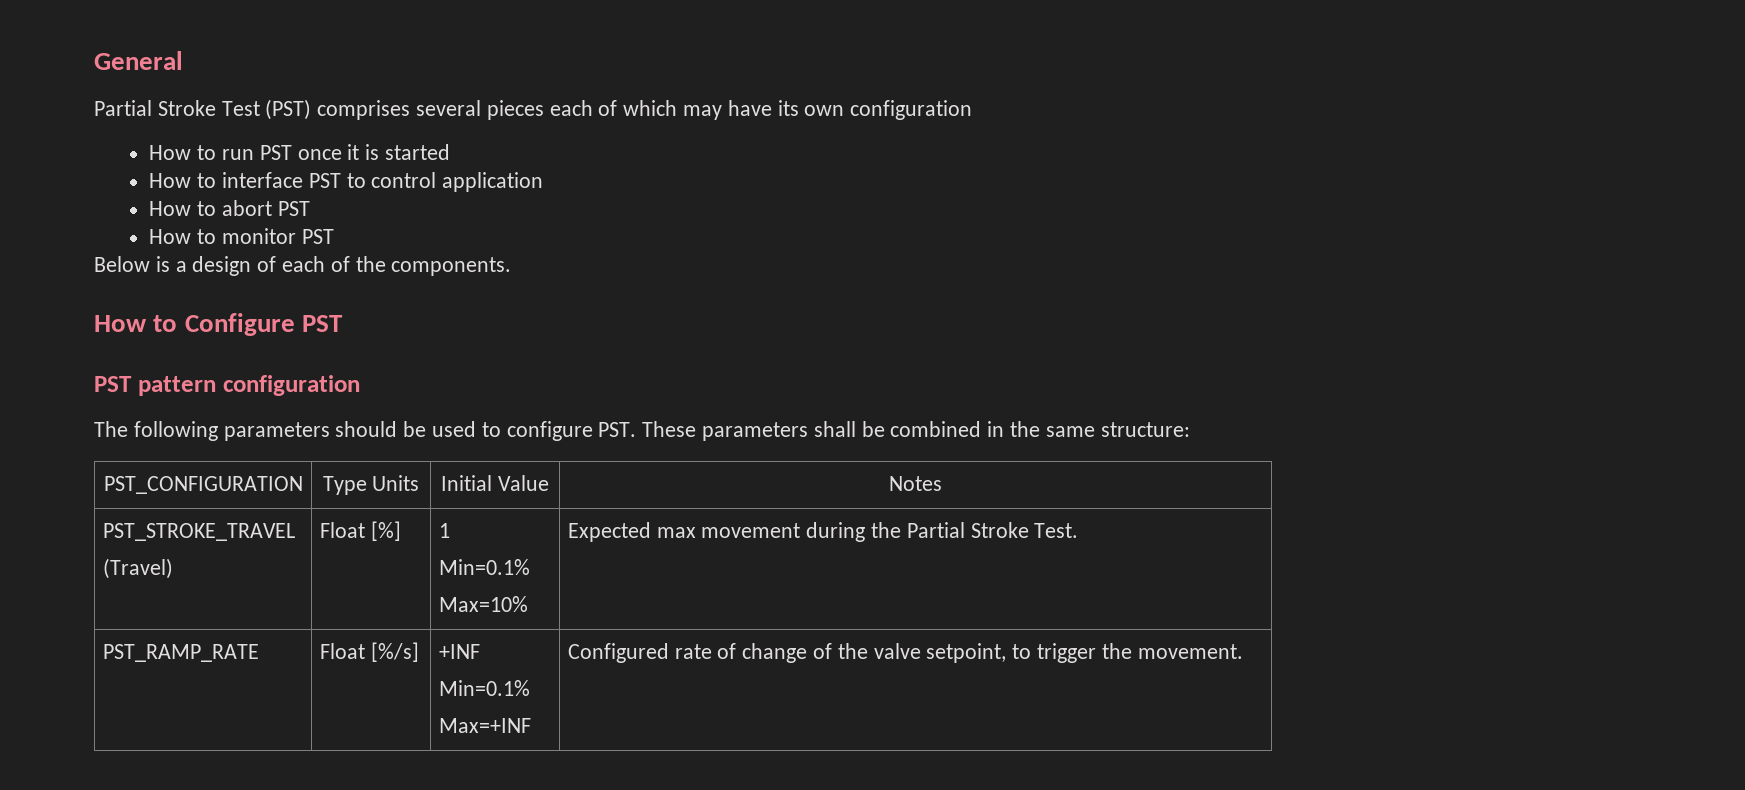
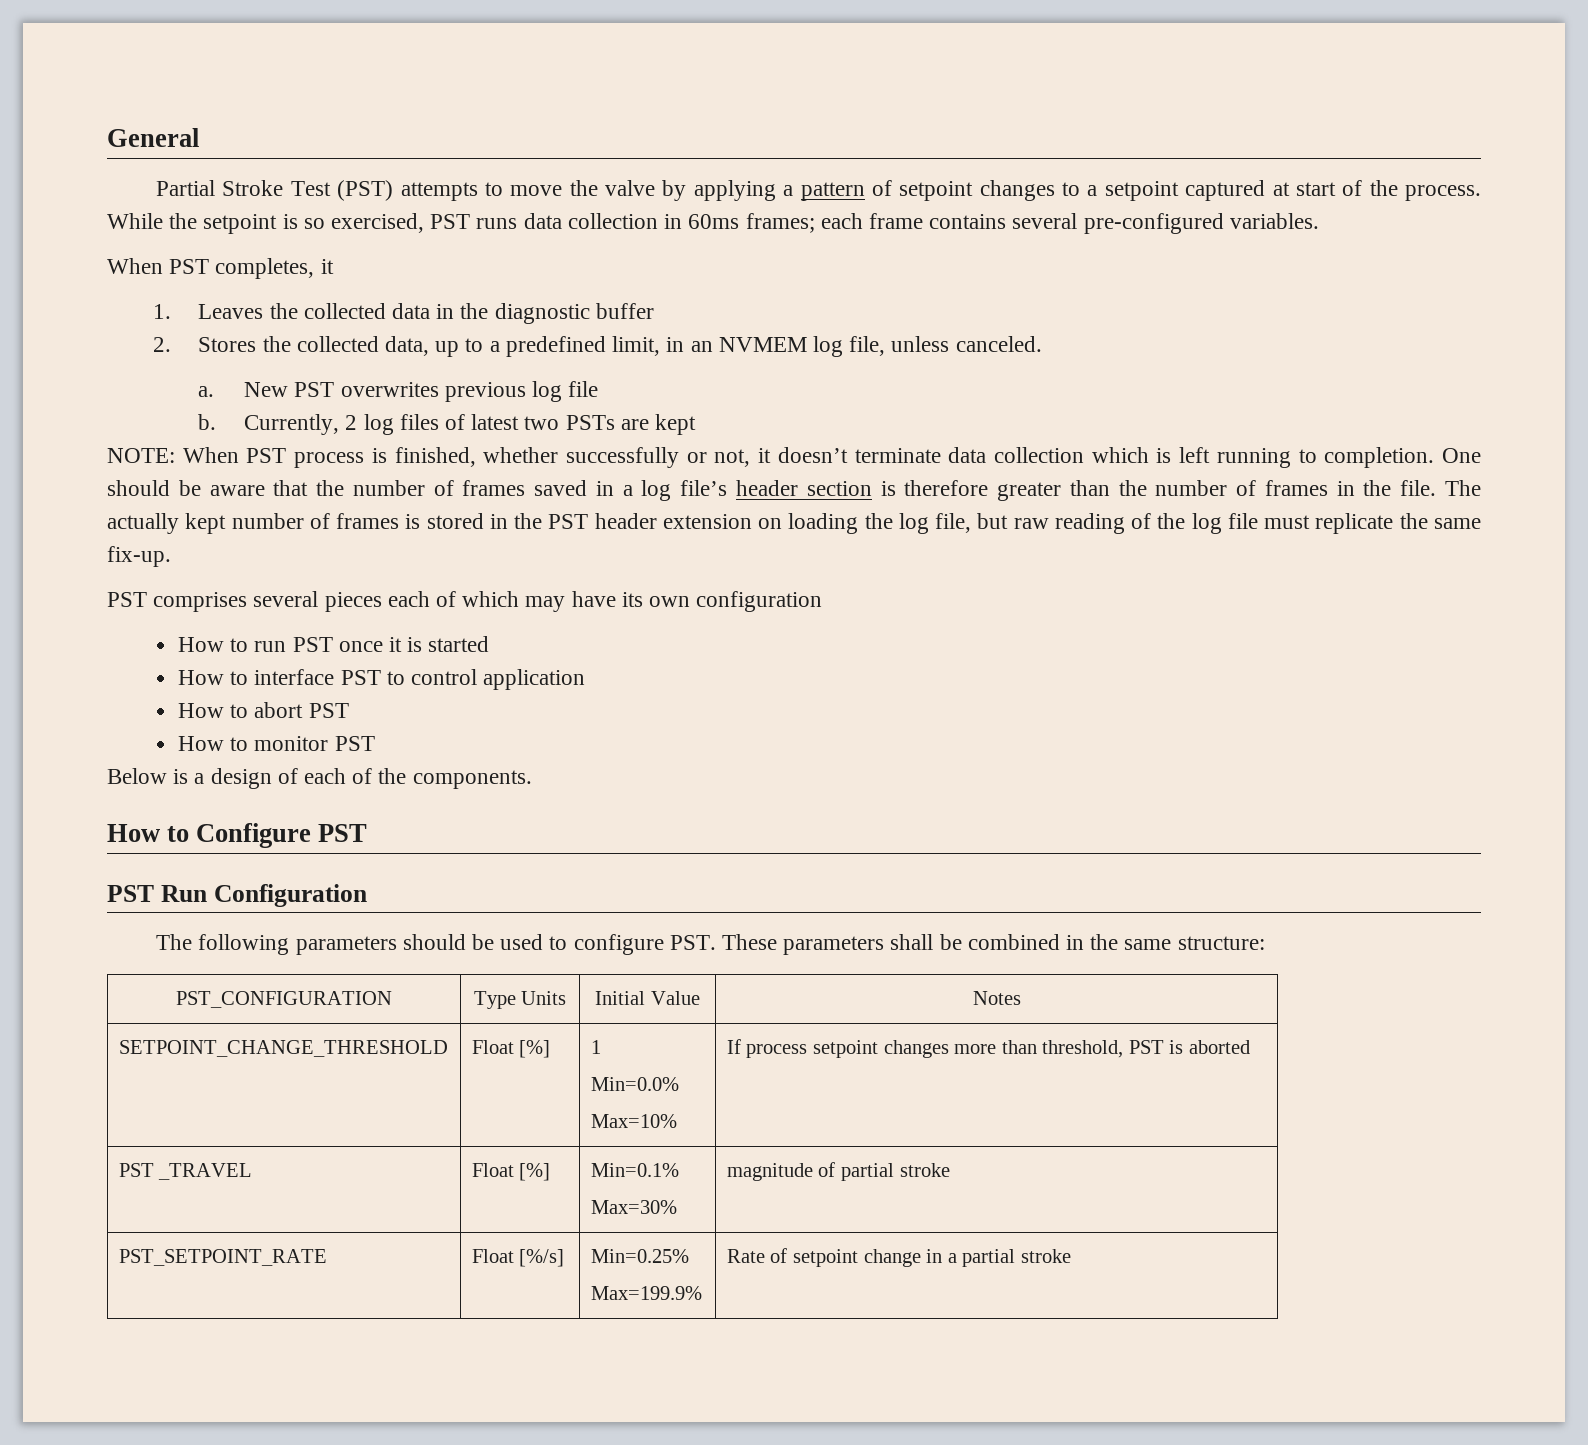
- Partial Stroke Test (PST) comprises several pieces each of which may have its own configuration
+ Partial Stroke Test (PST) attempts to move the valve by applying a pattern of setpoint changes to a setpoint captured at start of the process. While the setpoint is so exercised, PST runs data collection in 60ms frames; each frame contains several pre-configured variables.
+ When PST completes, it
+ 1. Leaves the collected data in the diagnostic buffer
+ 2. Stores the collected data, up to a predefined limit, in an NVMEM log file, unless canceled.
+ a. New PST overwrites previous log file
+ b. Currently, 2 log files of latest two PSTs are kept
+ NOTE: When PST process is finished, whether successfully or not, it doesn’t terminate data collection which is left running to completion. One should be aware that the number of frames saved in a log file’s header section is therefore greater than the number of frames in the file. The actually kept number of frames is stored in the PST header extension on loading the log file, but raw reading of the log file must replicate the same fix-up.
+ PST comprises several pieces each of which may have its own configuration
- PST pattern configuration
+ PST Run Configuration
- PST_STROKE_TRAVEL
- (Travel) | Float [%] | 1
- Min=0.1%
- Max=10% | Expected max movement during the Partial Stroke Test.
- PST_RAMP_RATE | Float [%/s] | +INF
- Min=0.1%
- Max=+INF | Configured rate of change of the valve setpoint, to trigger the movement.
+ SETPOINT_CHANGE_THRESHOLD | Float [%] | 1
+ Min=0.0%
+ Max=10% | If process setpoint changes more than threshold, PST is aborted
+ PST _TRAVEL | Float [%] | Min=0.1%
+ Max=30% | magnitude of partial stroke
+ PST_SETPOINT_RATE | Float [%/s] | Min=0.25%
+ Max=199.9% | Rate of setpoint change in a partial stroke

